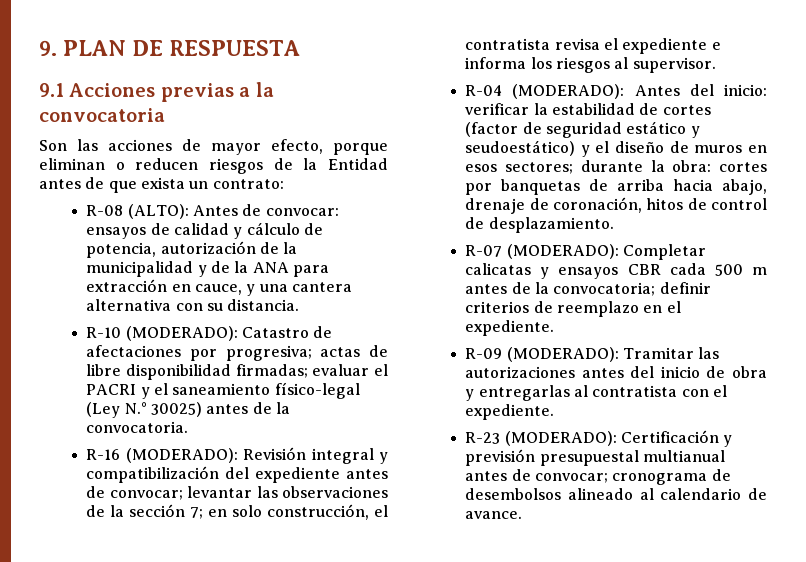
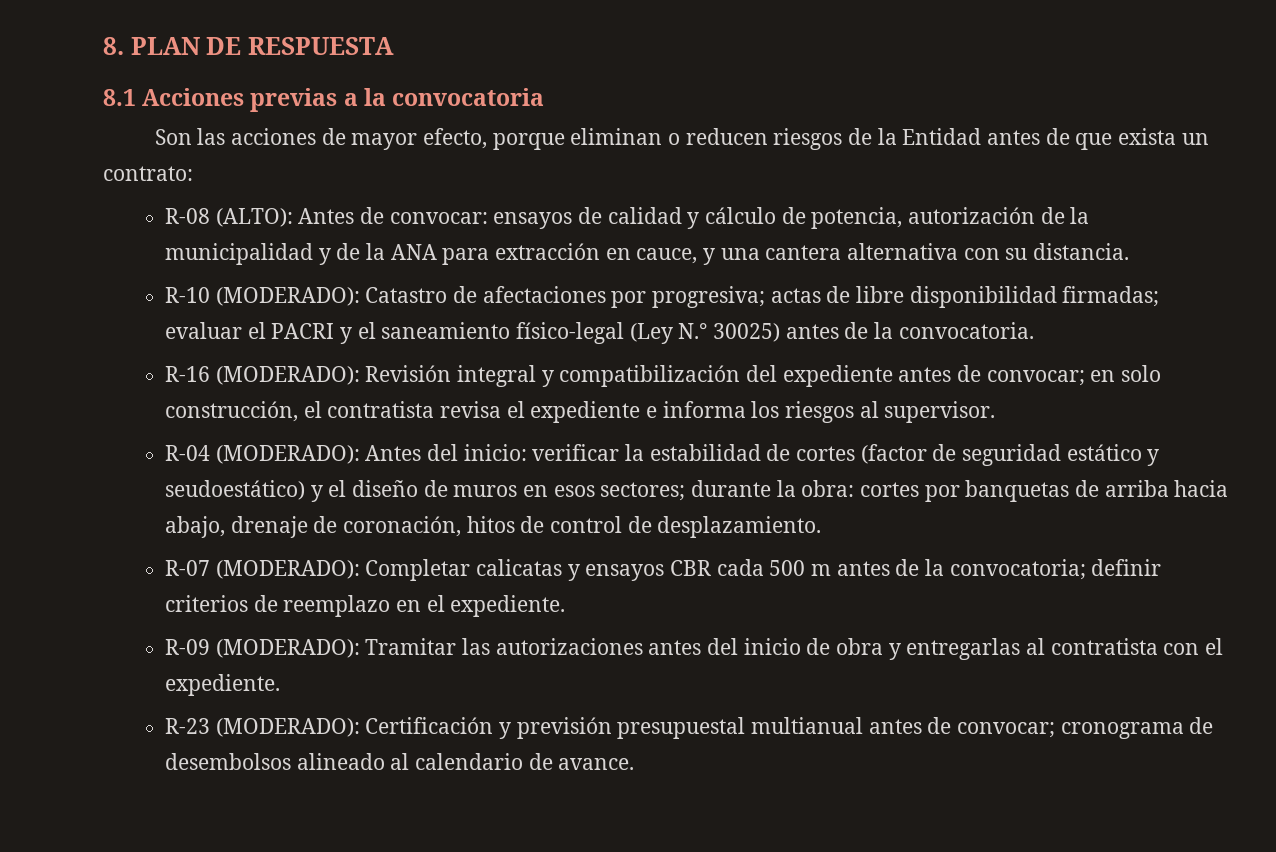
- 9. PLAN DE RESPUESTA
+ 8. PLAN DE RESPUESTA
- 9.1 Acciones previas a la convocatoria
+ 8.1 Acciones previas a la convocatoria
- R-16 (MODERADO): Revisión integral y compatibilización del expediente antes de convocar; levantar las observaciones de la sección 7; en solo construcción, el contratista revisa el expediente e informa los riesgos al supervisor.
+ R-16 (MODERADO): Revisión integral y compatibilización del expediente antes de convocar; en solo construcción, el contratista revisa el expediente e informa los riesgos al supervisor.

